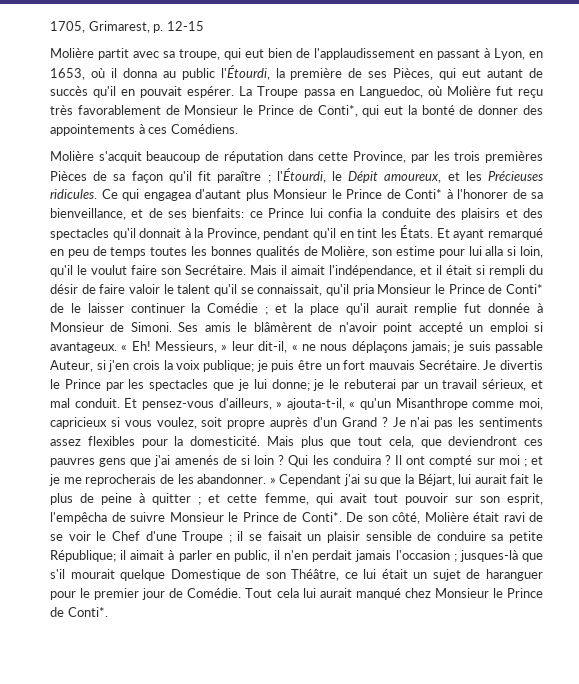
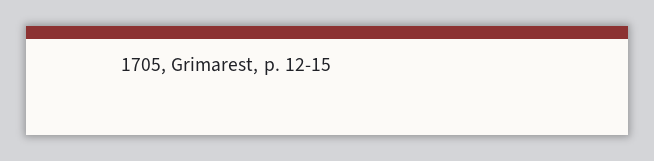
- Molière partit avec sa troupe, qui eut bien de l'applaudissement en passant à Lyon, en 1653, où il donna au public l'Étourdi, la première de ses Pièces, qui eut autant de succès qu'il en pouvait espérer. La Troupe passa en Languedoc, où Molière fut reçu très favorablement de Monsieur le Prince de Conti*, qui eut la bonté de donner des appointements à ces Comédiens.
- Molière s'acquit beaucoup de réputation dans cette Province, par les trois premières Pièces de sa façon qu'il fit paraître ; l'Étourdi, le Dépit amoureux, et les Précieuses ridicules. Ce qui engagea d'autant plus Monsieur le Prince de Conti* à l'honorer de sa bienveillance, et de ses bienfaits: ce Prince lui confia la conduite des plaisirs et des spectacles qu'il donnait à la Province, pendant qu'il en tint les États. Et ayant remarqué en peu de temps toutes les bonnes qualités de Molière, son estime pour lui alla si loin, qu'il le voulut faire son Secrétaire. Mais il aimait l'indépendance, et il était si rempli du désir de faire valoir le talent qu'il se connaissait, qu'il pria Monsieur le Prince de Conti* de le laisser continuer la Comédie ; et la place qu'il aurait remplie fut donnée à Monsieur de Simoni. Ses amis le blâmèrent de n'avoir point accepté un emploi si avantageux. « Eh! Messieurs, » leur dit-il, « ne nous déplaçons jamais; je suis passable Auteur, si j'en crois la voix publique; je puis être un fort mauvais Secrétaire. Je divertis le Prince par les spectacles que je lui donne; je le rebuterai par un travail sérieux, et mal conduit. Et pensez-vous d'ailleurs, » ajouta-t-il, « qu'un Misanthrope comme moi, capricieux si vous voulez, soit propre auprès d'un Grand ? Je n'ai pas les sentiments assez flexibles pour la domesticité. Mais plus que tout cela, que deviendront ces pauvres gens que j'ai amenés de si loin ? Qui les conduira ? Il ont compté sur moi ; et je me reprocherais de les abandonner. » Cependant j'ai su que la Béjart, lui aurait fait le plus de peine à quitter ; et cette femme, qui avait tout pouvoir sur son esprit, l'empêcha de suivre Monsieur le Prince de Conti*. De son côté, Molière était ravi de se voir le Chef d'une Troupe ; il se faisait un plaisir sensible de conduire sa petite République; il aimait à parler en public, il n'en perdait jamais l'occasion ; jusques-là que s'il mourait quelque Domestique de son Théâtre, ce lui était un sujet de haranguer pour le premier jour de Comédie. Tout cela lui aurait manqué chez Monsieur le Prince de Conti*.

